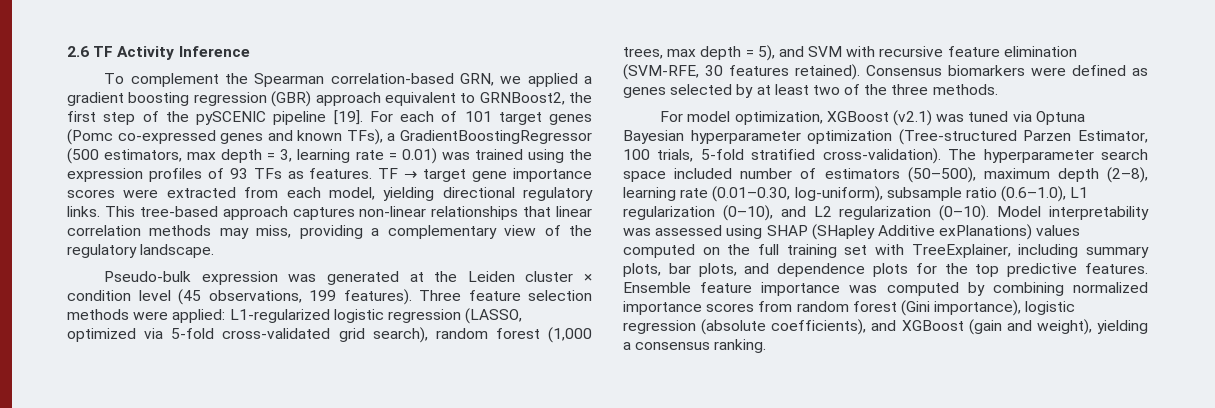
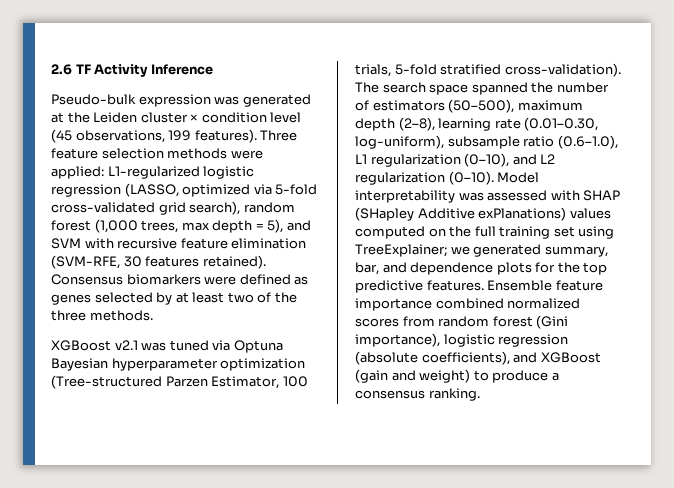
- To complement the Spearman correlation-based GRN, we applied a gradient boosting regression (GBR) approach equivalent to GRNBoost2, the first step of the pySCENIC pipeline [19]. For each of 101 target genes (Pomc co-expressed genes and known TFs), a GradientBoostingRegressor (500 estimators, max depth = 3, learning rate = 0.01) was trained using the expression profiles of 93 TFs as features. TF → target gene importance scores were extracted from each model, yielding directional regulatory links. This tree-based approach captures non-linear relationships that linear correlation methods may miss, providing a complementary view of the regulatory landscape.
- For model optimization, XGBoost (v2.1) was tuned via Optuna Bayesian hyperparameter optimization (Tree-structured Parzen Estimator, 100 trials, 5-fold stratified cross-validation).
+ XGBoost v2.1 was tuned via Optuna Bayesian hyperparameter optimization (Tree-structured Parzen Estimator, 100 trials, 5-fold stratified cross-validation).
- The hyperparameter search space included number of estimators (50–500), maximum depth (2–8), learning rate (0.01–0.30, log-uniform), subsample ratio (0.6–1.0), L1 regularization (0–10), and L2 regularization (0–10).
+ The search space spanned the number of estimators (50–500), maximum depth (2–8), learning rate (0.01–0.30, log-uniform), subsample ratio (0.6–1.0), L1 regularization (0–10), and L2 regularization (0–10).
- Model interpretability was assessed using SHAP (SHapley Additive exPlanations) values computed on the full training set with TreeExplainer, including summary plots, bar plots, and dependence plots for the top predictive features.
+ Model interpretability was assessed with SHAP (SHapley Additive exPlanations) values computed on the full training set using TreeExplainer; we generated summary, bar, and dependence plots for the top predictive features.
- Ensemble feature importance was computed by combining normalized importance scores from random forest (Gini importance), logistic regression (absolute coefficients), and XGBoost (gain and weight), yielding a consensus ranking.
+ Ensemble feature importance combined normalized scores from random forest (Gini importance), logistic regression (absolute coefficients), and XGBoost (gain and weight) to produce a consensus ranking.

